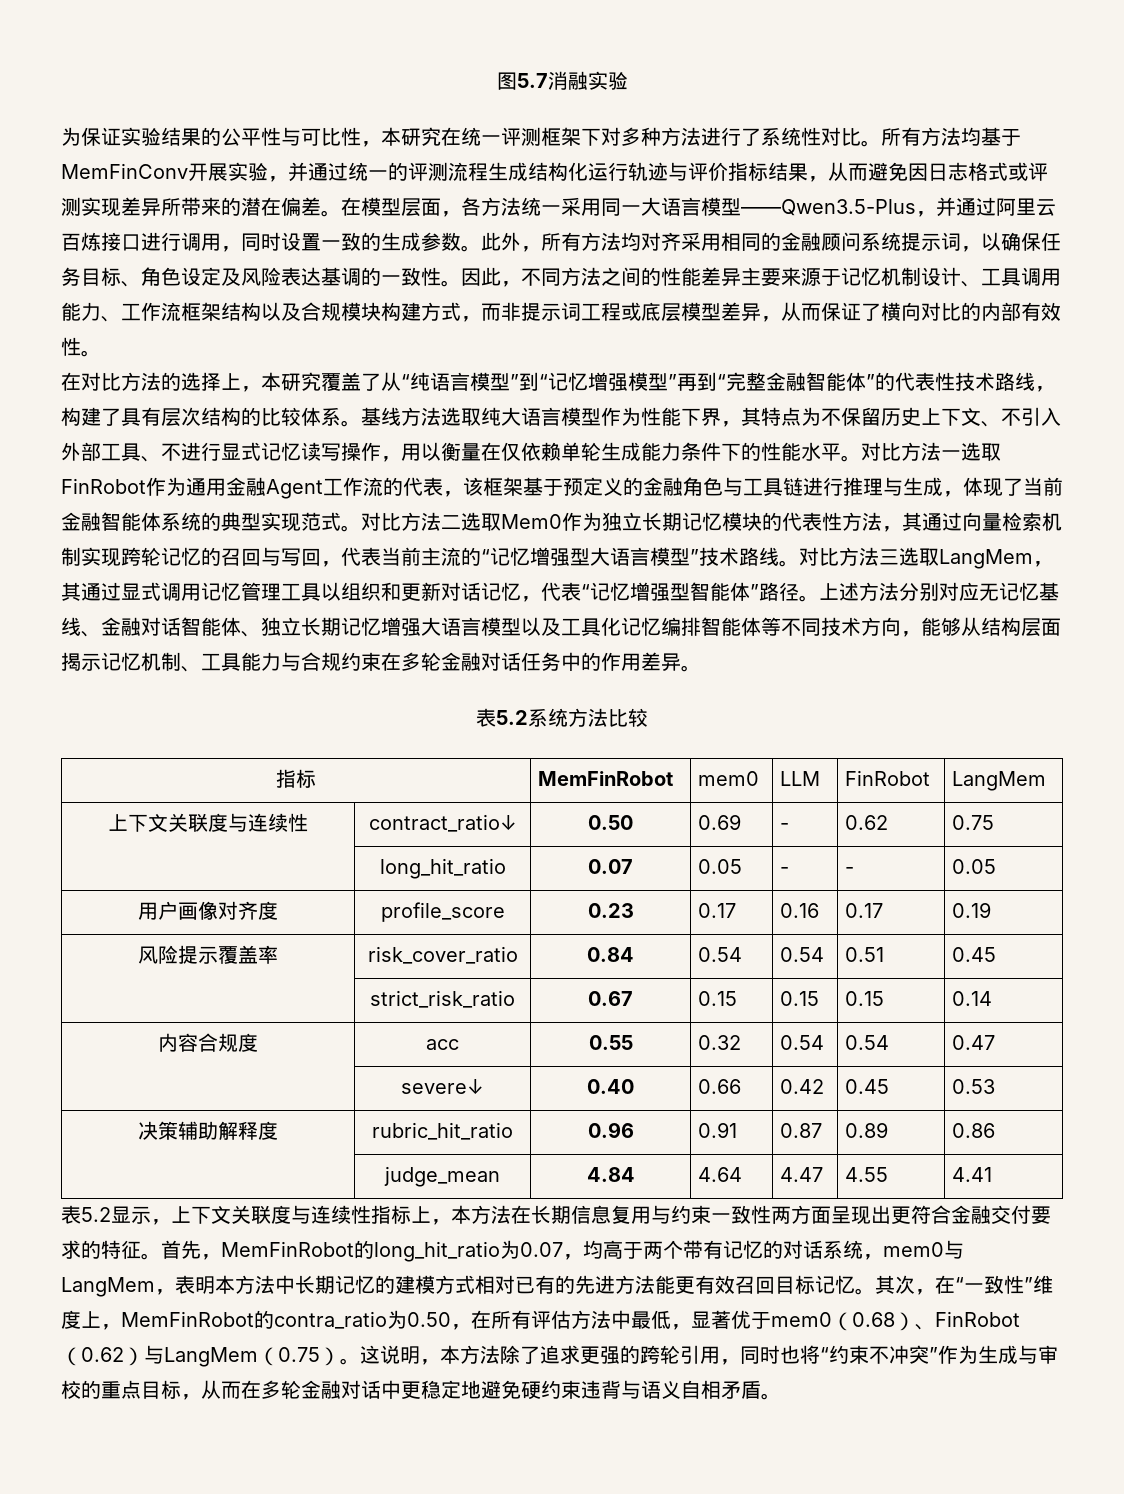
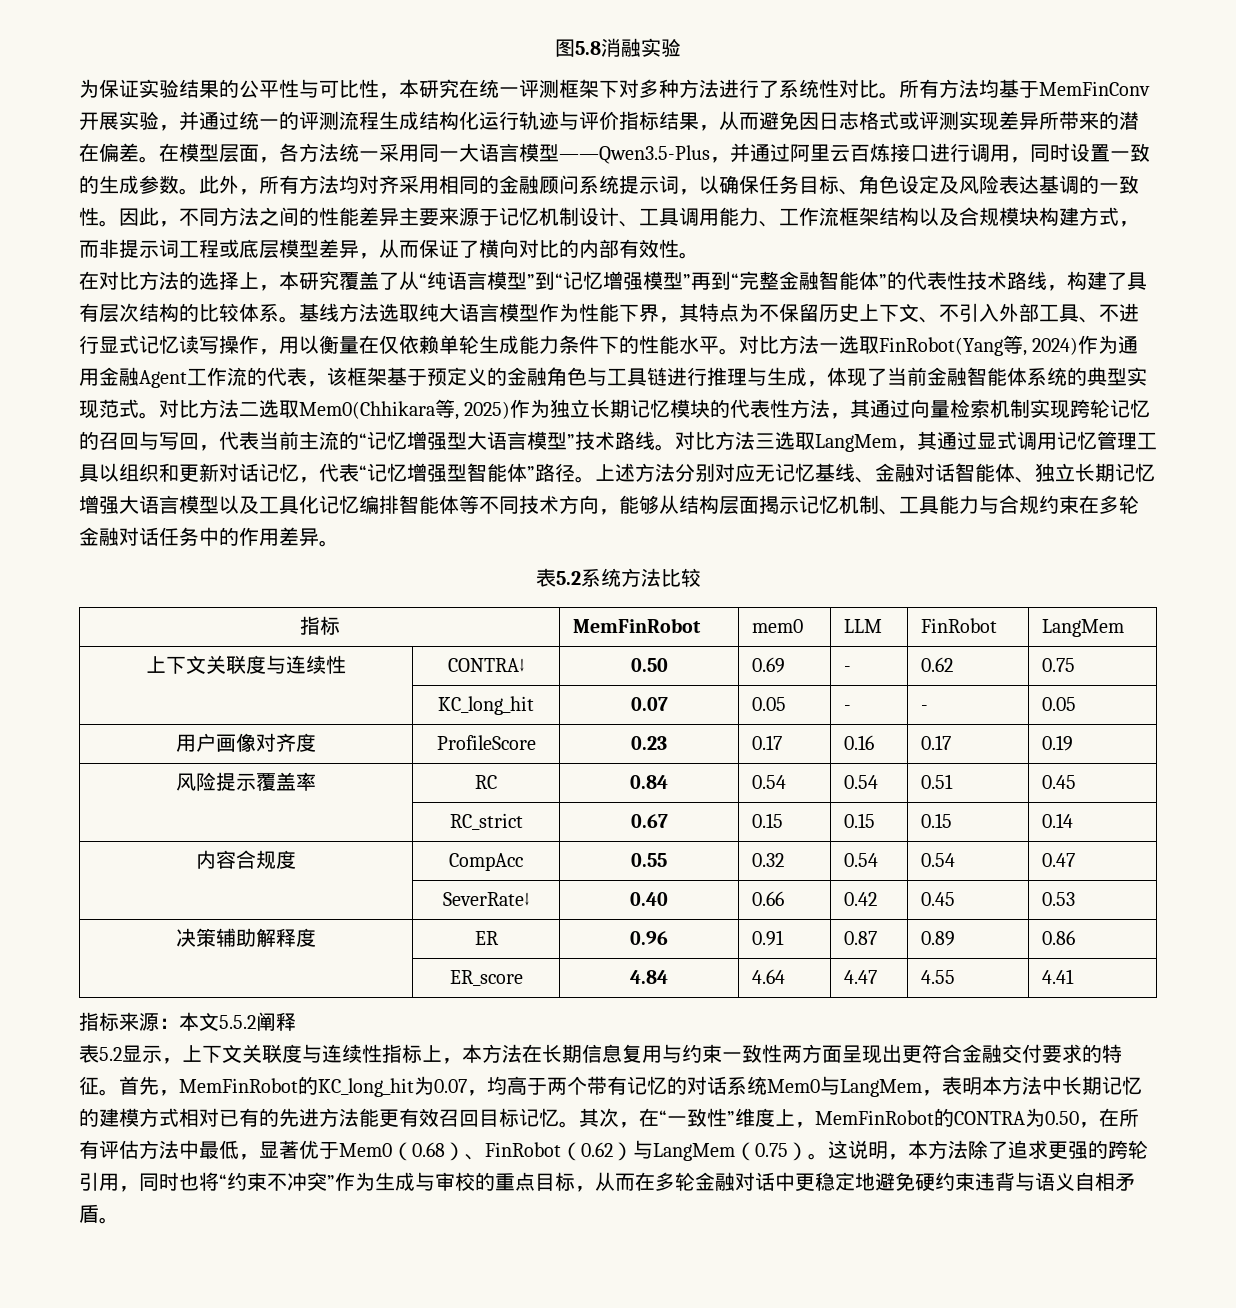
- 图5.7消融实验
+ 图5.8消融实验
- 对比方法一选取FinRobot作为通用金融Agent工作流的代表，该框架基于预定义的金融角色与工具链进行推理与生成，体现了当前金融智能体系统的典型实现范式。
+ 对比方法一选取FinRobot(Yang等, 2024)作为通用金融Agent工作流的代表，该框架基于预定义的金融角色与工具链进行推理与生成，体现了当前金融智能体系统的典型实现范式。
- 对比方法二选取Mem0作为独立长期记忆模块的代表性方法，其通过向量检索机制实现跨轮记忆的召回与写回，代表当前主流的“记忆增强型大语言模型”技术路线。
+ 对比方法二选取Mem0(Chhikara等, 2025)作为独立长期记忆模块的代表性方法，其通过向量检索机制实现跨轮记忆的召回与写回，代表当前主流的“记忆增强型大语言模型”技术路线。
- 上下文关联度与连续性 | contract_ratio↓ | 0.50 | 0.69 | - | 0.62 | 0.75
+ 上下文关联度与连续性 | CONTRA↓ | 0.50 | 0.69 | - | 0.62 | 0.75
- | long_hit_ratio | 0.07 | 0.05 | - | - | 0.05
+ | KC_long_hit | 0.07 | 0.05 | - | - | 0.05
- 用户画像对齐度 | profile_score | 0.23 | 0.17 | 0.16 | 0.17 | 0.19
+ 用户画像对齐度 | ProfileScore | 0.23 | 0.17 | 0.16 | 0.17 | 0.19
- 风险提示覆盖率 | risk_cover_ratio | 0.84 | 0.54 | 0.54 | 0.51 | 0.45
+ 风险提示覆盖率 | RC | 0.84 | 0.54 | 0.54 | 0.51 | 0.45
- | strict_risk_ratio | 0.67 | 0.15 | 0.15 | 0.15 | 0.14
+ | RC_strict | 0.67 | 0.15 | 0.15 | 0.15 | 0.14
- 内容合规度 | acc | 0.55 | 0.32 | 0.54 | 0.54 | 0.47
+ 内容合规度 | CompAcc | 0.55 | 0.32 | 0.54 | 0.54 | 0.47
- | severe↓ | 0.40 | 0.66 | 0.42 | 0.45 | 0.53
+ | SeverRate↓ | 0.40 | 0.66 | 0.42 | 0.45 | 0.53
- 决策辅助解释度 | rubric_hit_ratio | 0.96 | 0.91 | 0.87 | 0.89 | 0.86
+ 决策辅助解释度 | ER | 0.96 | 0.91 | 0.87 | 0.89 | 0.86
- | judge_mean | 4.84 | 4.64 | 4.47 | 4.55 | 4.41
+ | ER_score | 4.84 | 4.64 | 4.47 | 4.55 | 4.41
+ 指标来源：本文5.5.2阐释
- 首先，MemFinRobot的long_hit_ratio为0.07，均高于两个带有记忆的对话系统，mem0与LangMem，表明本方法中长期记忆的建模方式相对已有的先进方法能更有效召回目标记忆。
+ 首先，MemFinRobot的KC_long_hit为0.07，均高于两个带有记忆的对话系统Mem0与LangMem，表明本方法中长期记忆的建模方式相对已有的先进方法能更有效召回目标记忆。
- 其次，在“一致性”维度上，MemFinRobot的contra_ratio为0.50，在所有评估方法中最低，显著优于mem0（0.68）、FinRobot（0.62）与LangMem（0.75）。
+ 其次，在“一致性”维度上，MemFinRobot的CONTRA为0.50，在所有评估方法中最低，显著优于Mem0（0.68）、FinRobot（0.62）与LangMem（0.75）。

